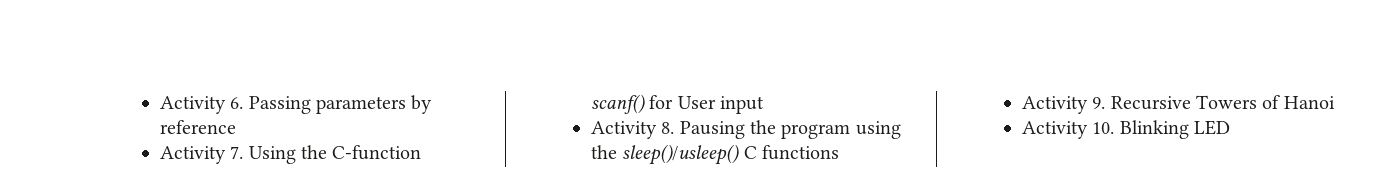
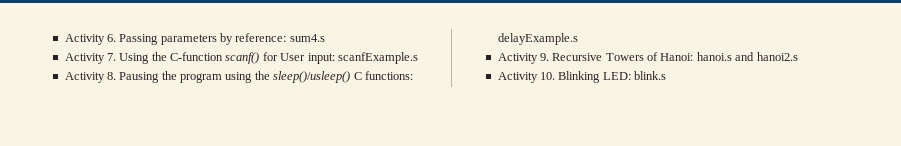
- Activity 6. Passing parameters by reference
+ Activity 6. Passing parameters by reference: sum4.s
- Activity 7. Using the C-function scanf() for User input
+ Activity 7. Using the C-function scanf() for User input: scanfExample.s
- Activity 8. Pausing the program using the sleep()/usleep() C functions
+ Activity 8. Pausing the program using the sleep()/usleep() C functions: delayExample.s
- Activity 9. Recursive Towers of Hanoi
+ Activity 9. Recursive Towers of Hanoi: hanoi.s and hanoi2.s
- Activity 10. Blinking LED
+ Activity 10. Blinking LED: blink.s

